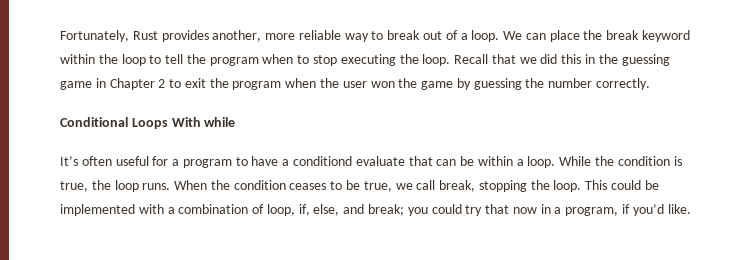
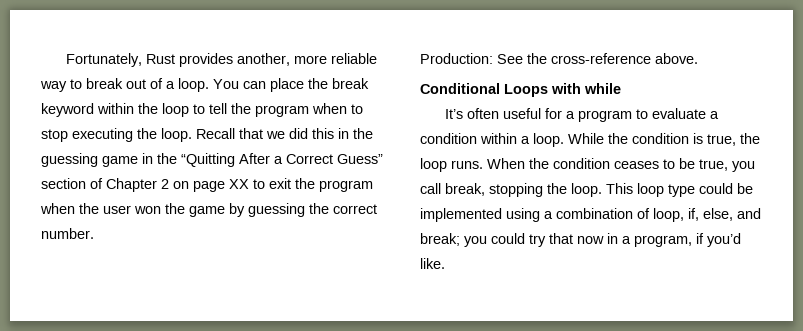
- We can place the break keyword within the loop to tell the program when to stop executing the loop.
+ You can place the break keyword within the loop to tell the program when to stop executing the loop.
- Recall that we did this in the guessing game in Chapter 2 to exit the program when the user won the game by guessing the number correctly.
+ Recall that we did this in the guessing game in the “Quitting After a Correct Guess” section of Chapter 2 on page XX to exit the program when the user won the game by guessing the correct number.
+ Production: See the cross-reference above.
- Conditional Loops With while
+ Conditional Loops with while
- It’s often useful for a program to have a conditiond evaluate that can be within a loop.
+ It’s often useful for a program to evaluate a condition within a loop.
- When the condition ceases to be true, we call break, stopping the loop.
+ When the condition ceases to be true, you call break, stopping the loop.
- This could be implemented with a combination of loop, if, else, and break; you could try that now in a program, if you’d like.
+ This loop type could be implemented using a combination of loop, if, else, and break; you could try that now in a program, if you’d like.

